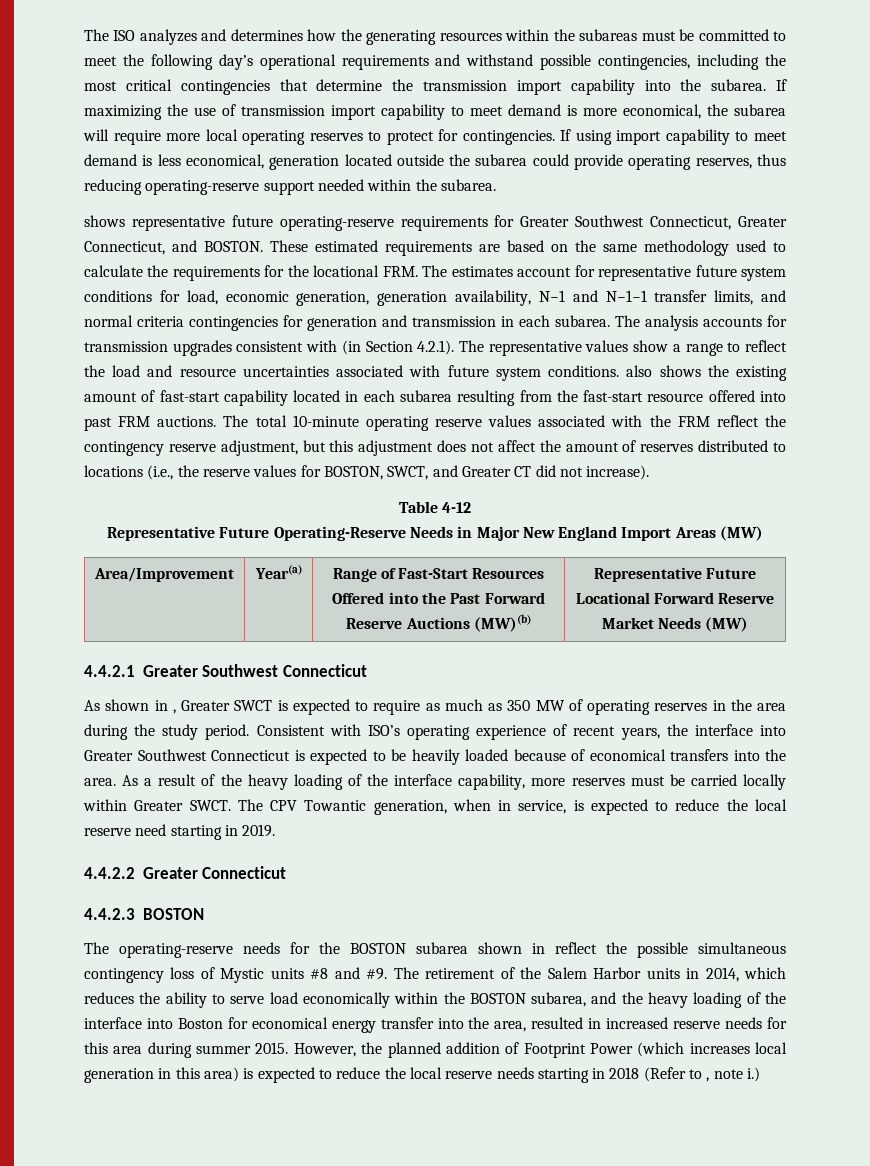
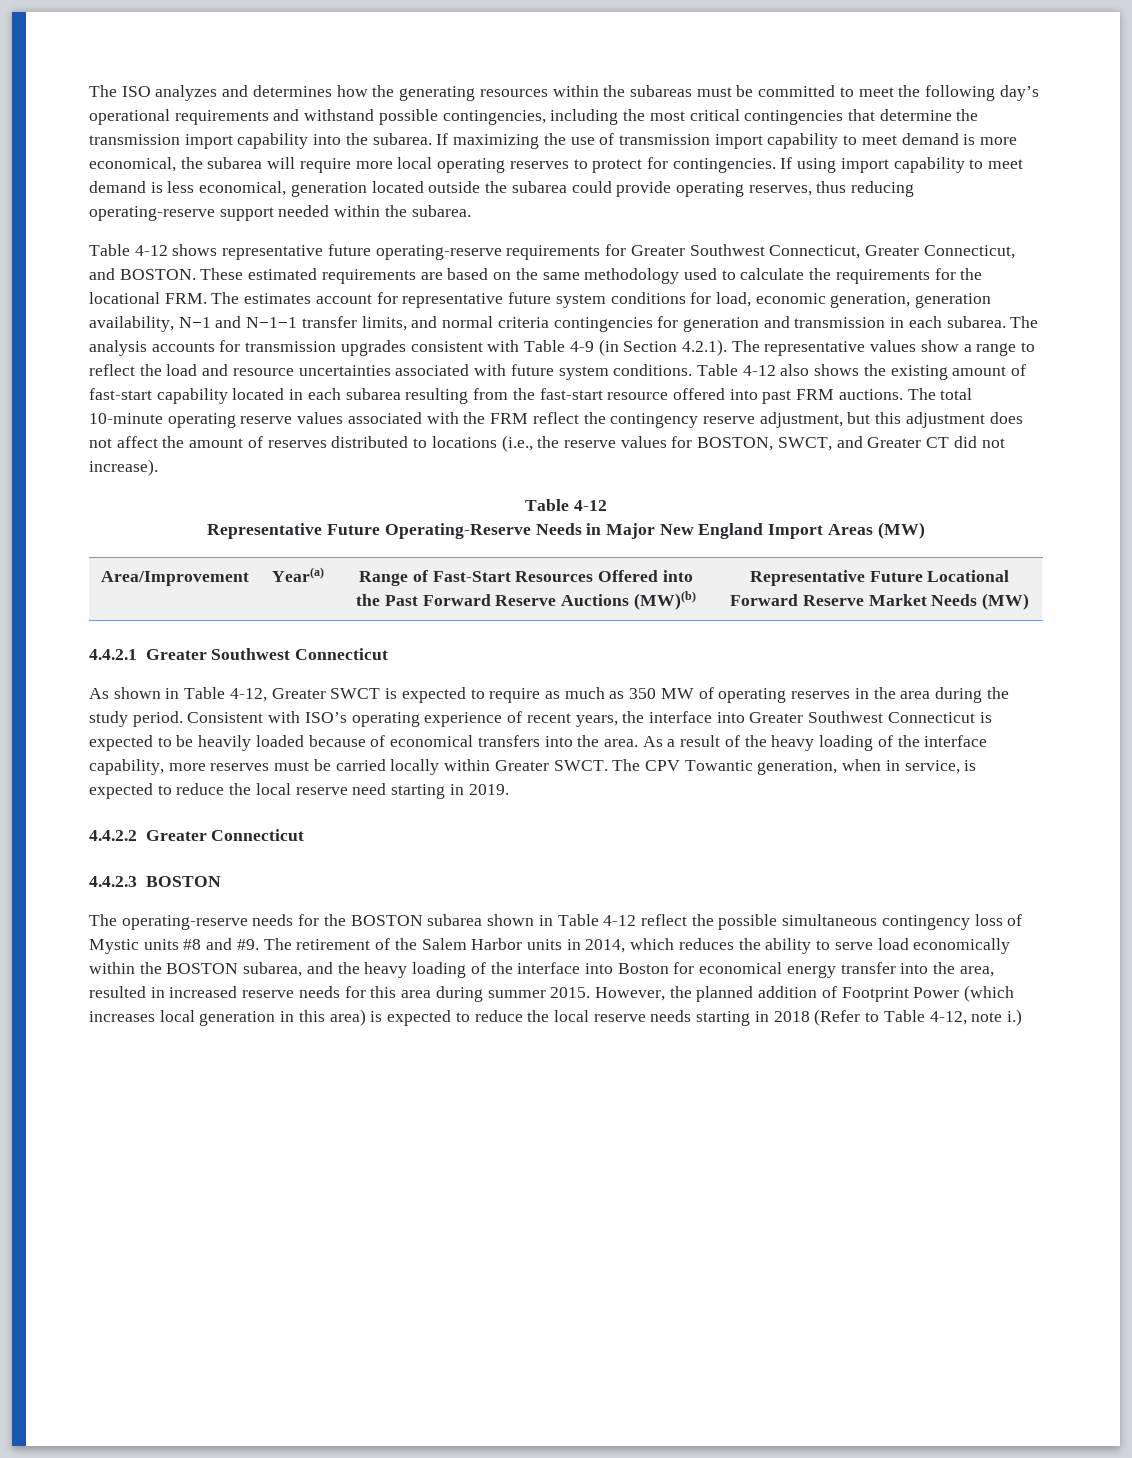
- shows representative future operating-reserve requirements for Greater Southwest Connecticut, Greater Connecticut, and BOSTON.
+ Table 4-12 shows representative future operating-reserve requirements for Greater Southwest Connecticut, Greater Connecticut, and BOSTON.
- The analysis accounts for transmission upgrades consistent with (in Section 4.2.1). The representative values show a range to reflect the load and resource uncertainties associated with future system conditions. also shows the existing amount of fast-start capability located in each subarea resulting from the fast-start resource offered into past FRM auctions.
+ The analysis accounts for transmission upgrades consistent with Table 4-9 (in Section 4.2.1). The representative values show a range to reflect the load and resource uncertainties associated with future system conditions. Table 4-12 also shows the existing amount of fast-start capability located in each subarea resulting from the fast-start resource offered into past FRM auctions.
- As shown in , Greater SWCT is expected to require as much as 350 MW of operating reserves in the area during the study period.
+ As shown in Table 4-12, Greater SWCT is expected to require as much as 350 MW of operating reserves in the area during the study period.
- The operating-reserve needs for the BOSTON subarea shown in reflect the possible simultaneous contingency loss of Mystic units #8 and #9.
+ The operating-reserve needs for the BOSTON subarea shown in Table 4-12 reflect the possible simultaneous contingency loss of Mystic units #8 and #9.
- However, the planned addition of Footprint Power (which increases local generation in this area) is expected to reduce the local reserve needs starting in 2018 (Refer to , note i.)
+ However, the planned addition of Footprint Power (which increases local generation in this area) is expected to reduce the local reserve needs starting in 2018 (Refer to Table 4-12, note i.)

